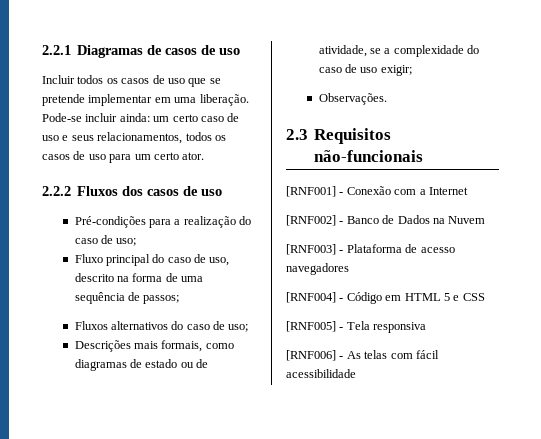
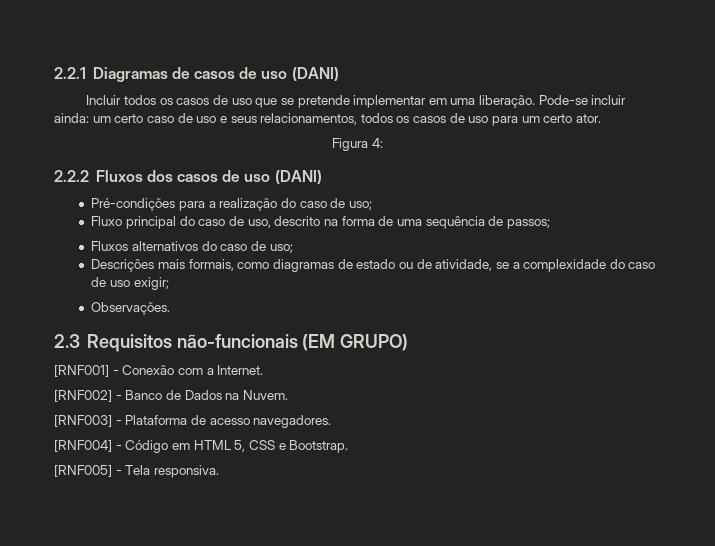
- 2.2.1 Diagramas de casos de uso
+ 2.2.1 Diagramas de casos de uso (DANI)
+ Figura 4:
- 2.2.2 Fluxos dos casos de uso
+ 2.2.2 Fluxos dos casos de uso (DANI)
- 2.3 Requisitos não-funcionais
+ 2.3 Requisitos não-funcionais (EM GRUPO)
- [RNF001] - Conexão com a Internet
+ [RNF001] - Conexão com a Internet.
- [RNF002] - Banco de Dados na Nuvem
+ [RNF002] - Banco de Dados na Nuvem.
- [RNF003] - Plataforma de acesso navegadores
+ [RNF003] - Plataforma de acesso navegadores.
- [RNF004] - Código em HTML 5 e CSS
+ [RNF004] - Código em HTML 5, CSS e Bootstrap.
- [RNF005] - Tela responsiva
- [RNF006] - As telas com fácil acessibilidade
+ [RNF005] - Tela responsiva.

